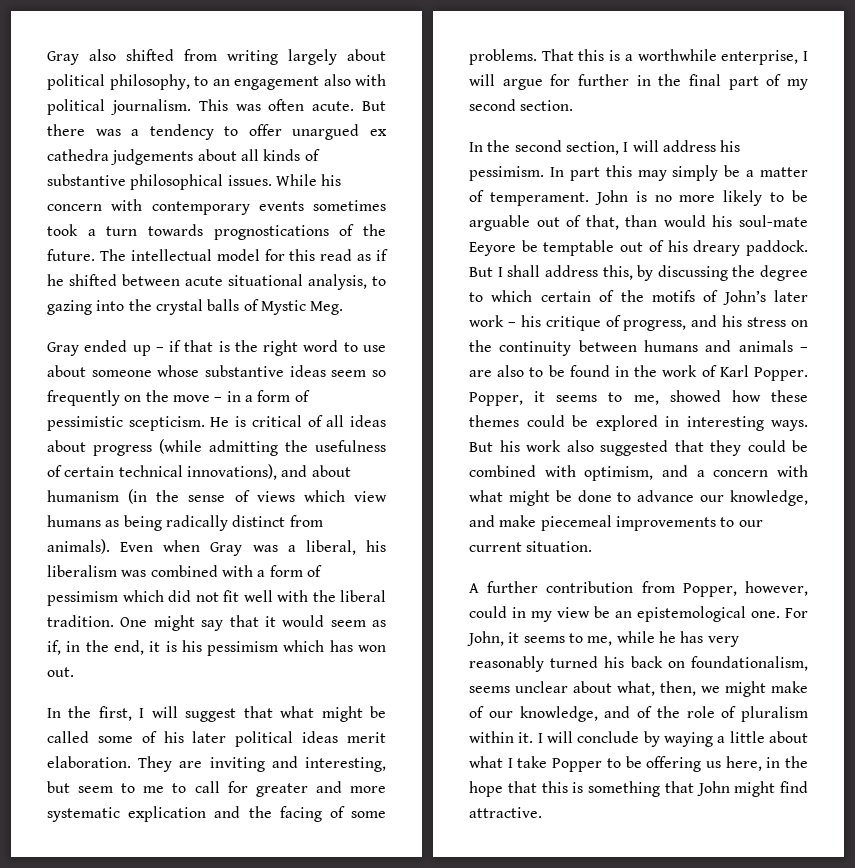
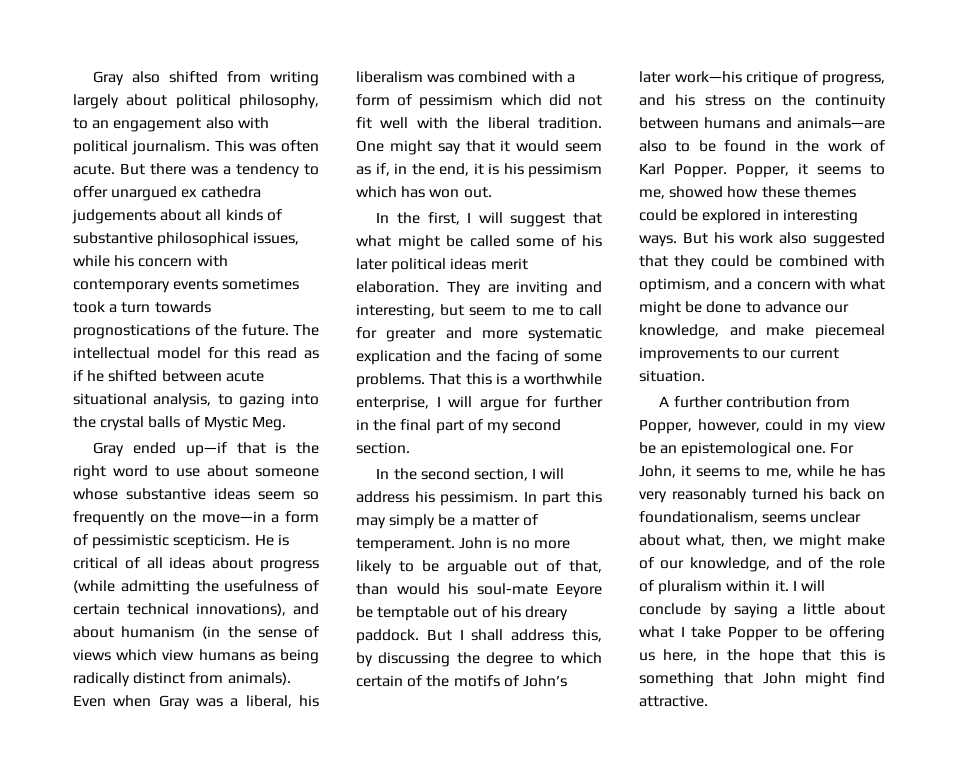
- But there was a tendency to offer unargued ex cathedra judgements about all kinds of substantive philosophical issues. While his concern with contemporary events sometimes took a turn towards prognostications of the future.
+ But there was a tendency to offer unargued ex cathedra judgements about all kinds of substantive philosophical issues, while his concern with contemporary events sometimes took a turn towards prognostications of the future.
- Gray ended up – if that is the right word to use about someone whose substantive ideas seem so frequently on the move – in a form of pessimistic scepticism.
+ Gray ended up—if that is the right word to use about someone whose substantive ideas seem so frequently on the move—in a form of pessimistic scepticism.
- But I shall address this, by discussing the degree to which certain of the motifs of John’s later work – his critique of progress, and his stress on the continuity between humans and animals – are also to be found in the work of Karl Popper.
+ But I shall address this, by discussing the degree to which certain of the motifs of John’s later work—his critique of progress, and his stress on the continuity between humans and animals—are also to be found in the work of Karl Popper.
- I will conclude by waying a little about what I take Popper to be offering us here, in the hope that this is something that John might find attractive.
+ I will conclude by saying a little about what I take Popper to be offering us here, in the hope that this is something that John might find attractive.

